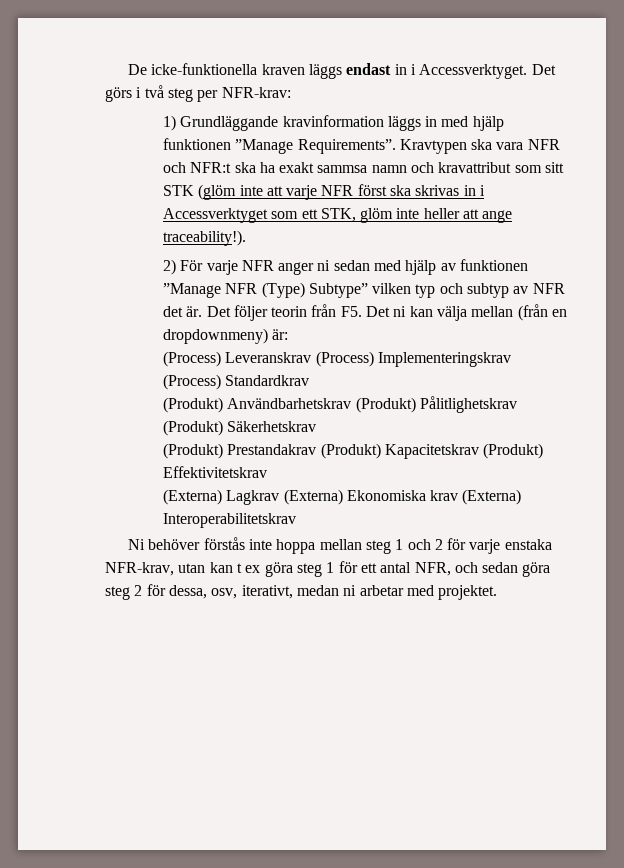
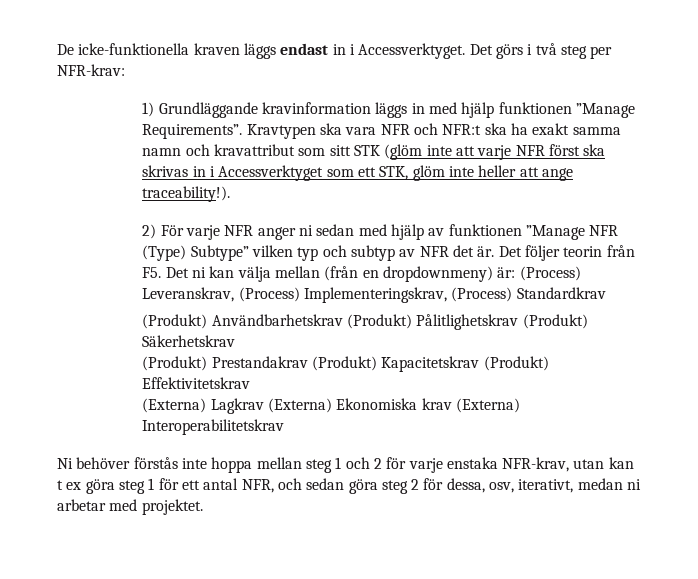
- Kravtypen ska vara NFR och NFR:t ska ha exakt sammsa namn och kravattribut som sitt STK (glöm inte att varje NFR först ska skrivas in i Accessverktyget som ett STK, glöm inte heller att ange traceability!).
+ Kravtypen ska vara NFR och NFR:t ska ha exakt samma namn och kravattribut som sitt STK (glöm inte att varje NFR först ska skrivas in i Accessverktyget som ett STK, glöm inte heller att ange traceability!).
- Det följer teorin från F5. Det ni kan välja mellan (från en dropdownmeny) är:
- (Process) Leveranskrav (Process) Implementeringskrav (Process) Standardkrav
+ Det följer teorin från F5. Det ni kan välja mellan (från en dropdownmeny) är: (Process) Leveranskrav, (Process) Implementeringskrav, (Process) Standardkrav

